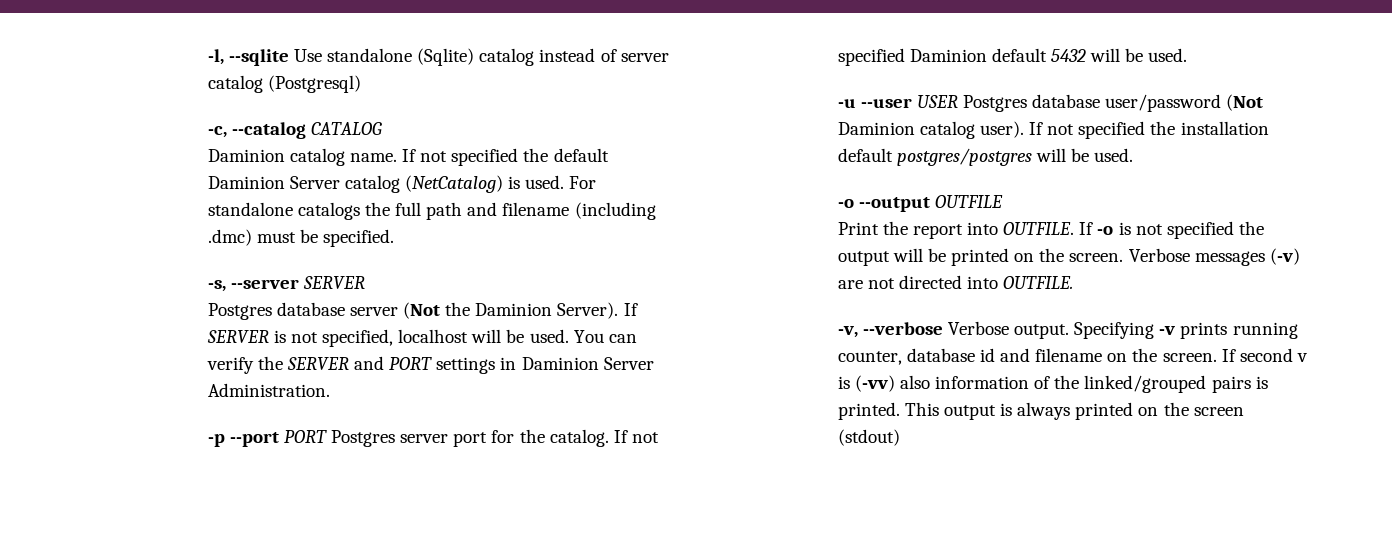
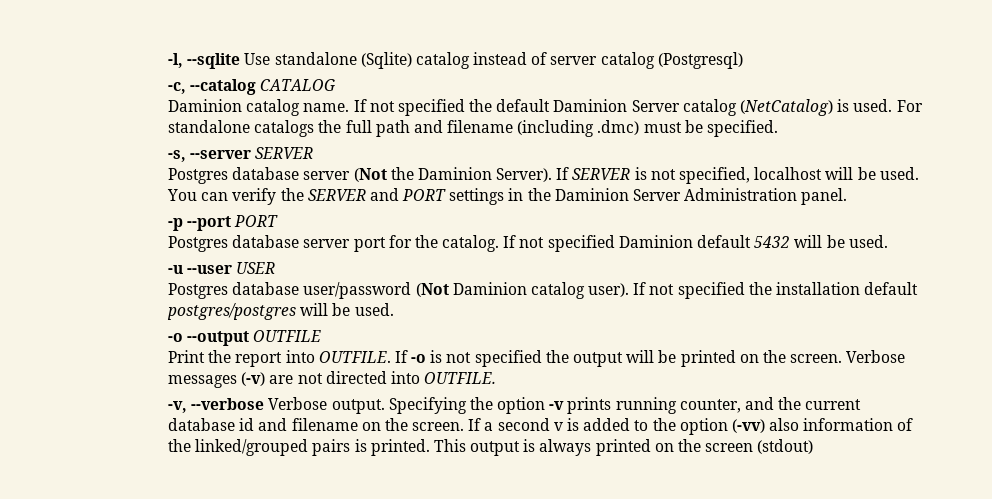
- You can verify the SERVER and PORT settings in Daminion Server Administration.
+ You can verify the SERVER and PORT settings in the Daminion Server Administration panel.
- -p --port PORT Postgres server port for the catalog.
+ -p --port PORT
+ Postgres database server port for the catalog.
- -u --user USER Postgres database user/password (Not Daminion catalog user).
+ -u --user USER
+ Postgres database user/password (Not Daminion catalog user).
- Specifying -v prints running counter, database id and filename on the screen.
+ Specifying the option -v prints running counter, and the current database id and filename on the screen.
- If second v is (-vv) also information of the linked/grouped pairs is printed.
+ If a second v is added to the option (-vv) also information of the linked/grouped pairs is printed.

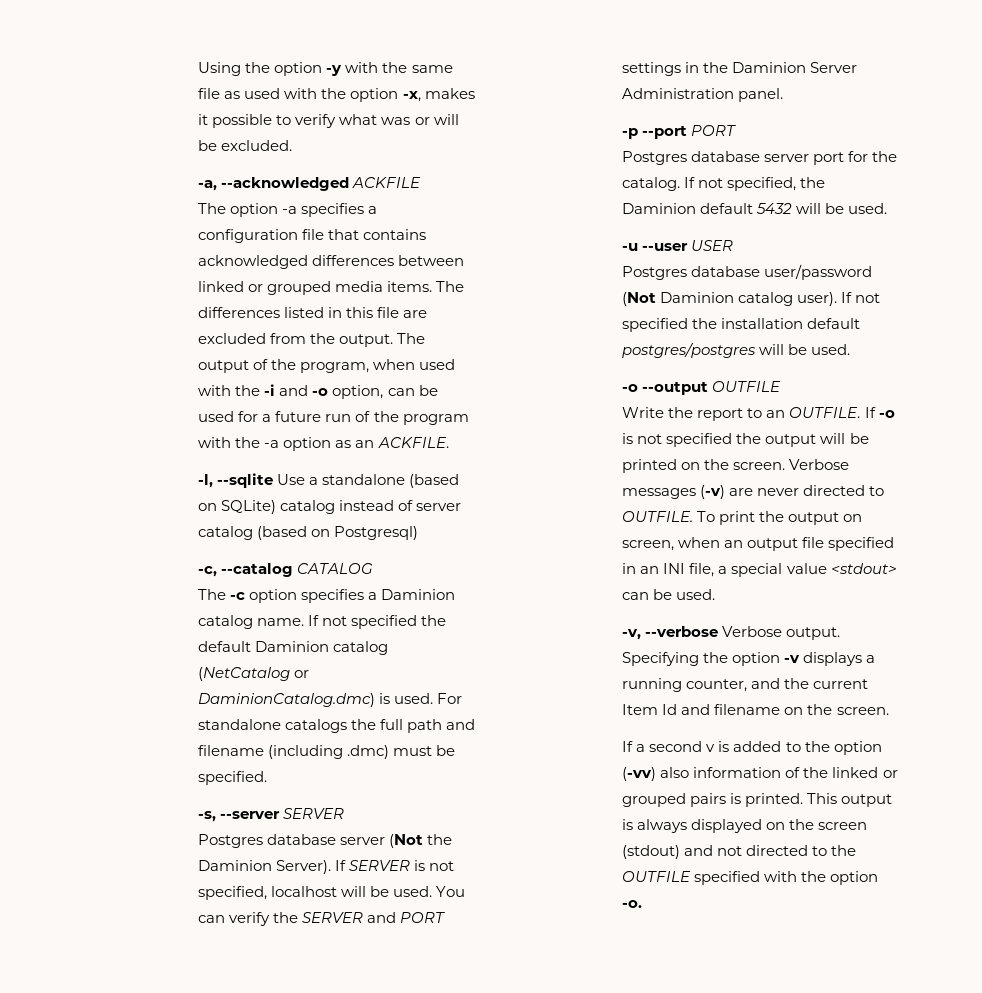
- -l, --sqlite Use standalone (Sqlite) catalog instead of server catalog (Postgresql)
+ Using the option -y with the same file as used with the option -x, makes it possible to verify what was or will be excluded.
+ -a, --acknowledged ACKFILE
+ The option -a specifies a configuration file that contains acknowledged differences between linked or grouped media items. The differences listed in this file are excluded from the output. The output of the program, when used with the -i and -o option, can be used for a future run of the program with the -a option as an ACKFILE.
+ -l, --sqlite Use a standalone (based on SQLite) catalog instead of server catalog (based on Postgresql)
- Daminion catalog name.
+ The -c option specifies a Daminion catalog name.
- If not specified the default Daminion Server catalog (NetCatalog) is used.
+ If not specified the default Daminion catalog (NetCatalog or DaminionCatalog.dmc) is used.
- If not specified Daminion default 5432 will be used.
+ If not specified, the Daminion default 5432 will be used.
- Print the report into OUTFILE.
+ Write the report to an OUTFILE.
- Verbose messages (-v) are not directed into OUTFILE.
+ Verbose messages (-v) are never directed to OUTFILE. To print the output on screen, when an output file specified in an INI file, a special value <stdout> can be used.
- Specifying the option -v prints running counter, and the current database id and filename on the screen. If a second v is added to the option (-vv) also information of the linked/grouped pairs is printed.
+ Specifying the option -v displays a running counter, and the current Item Id and filename on the screen.
+ If a second v is added to the option (-vv) also information of the linked or grouped pairs is printed.
- This output is always printed on the screen (stdout)
+ This output is always displayed on the screen (stdout) and not directed to the OUTFILE specified with the option -o.

